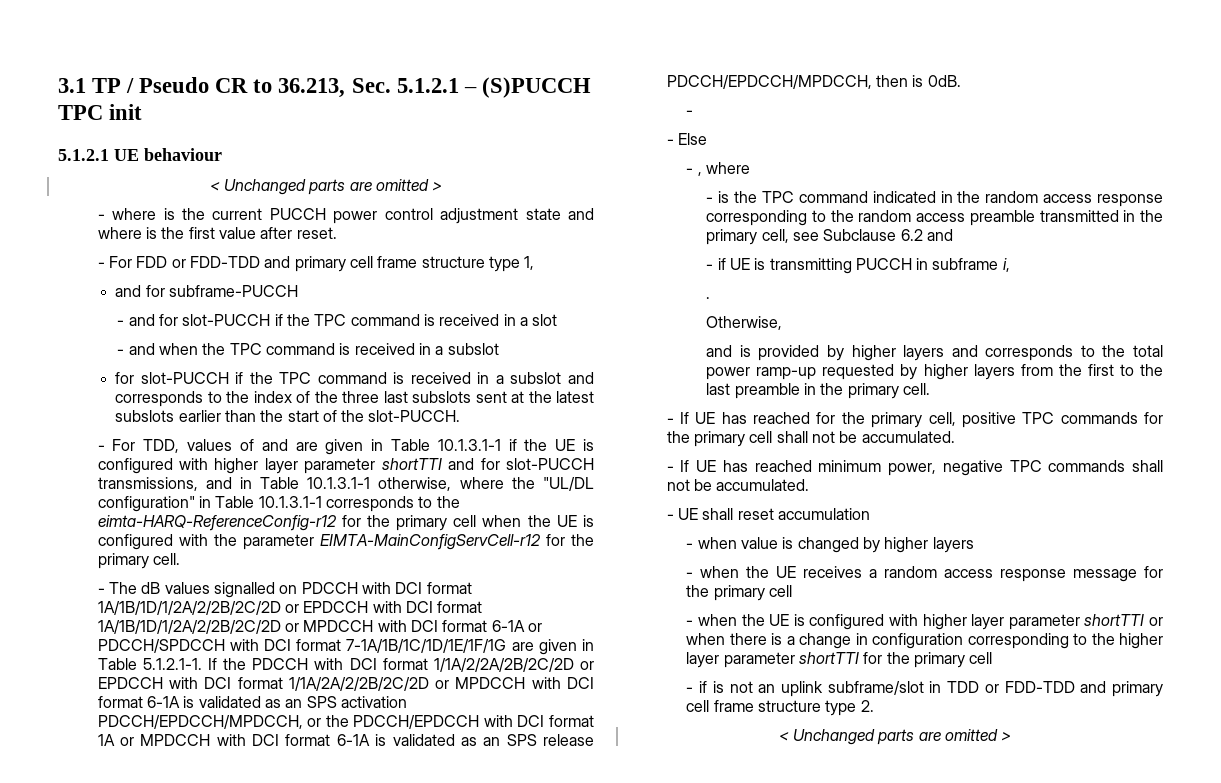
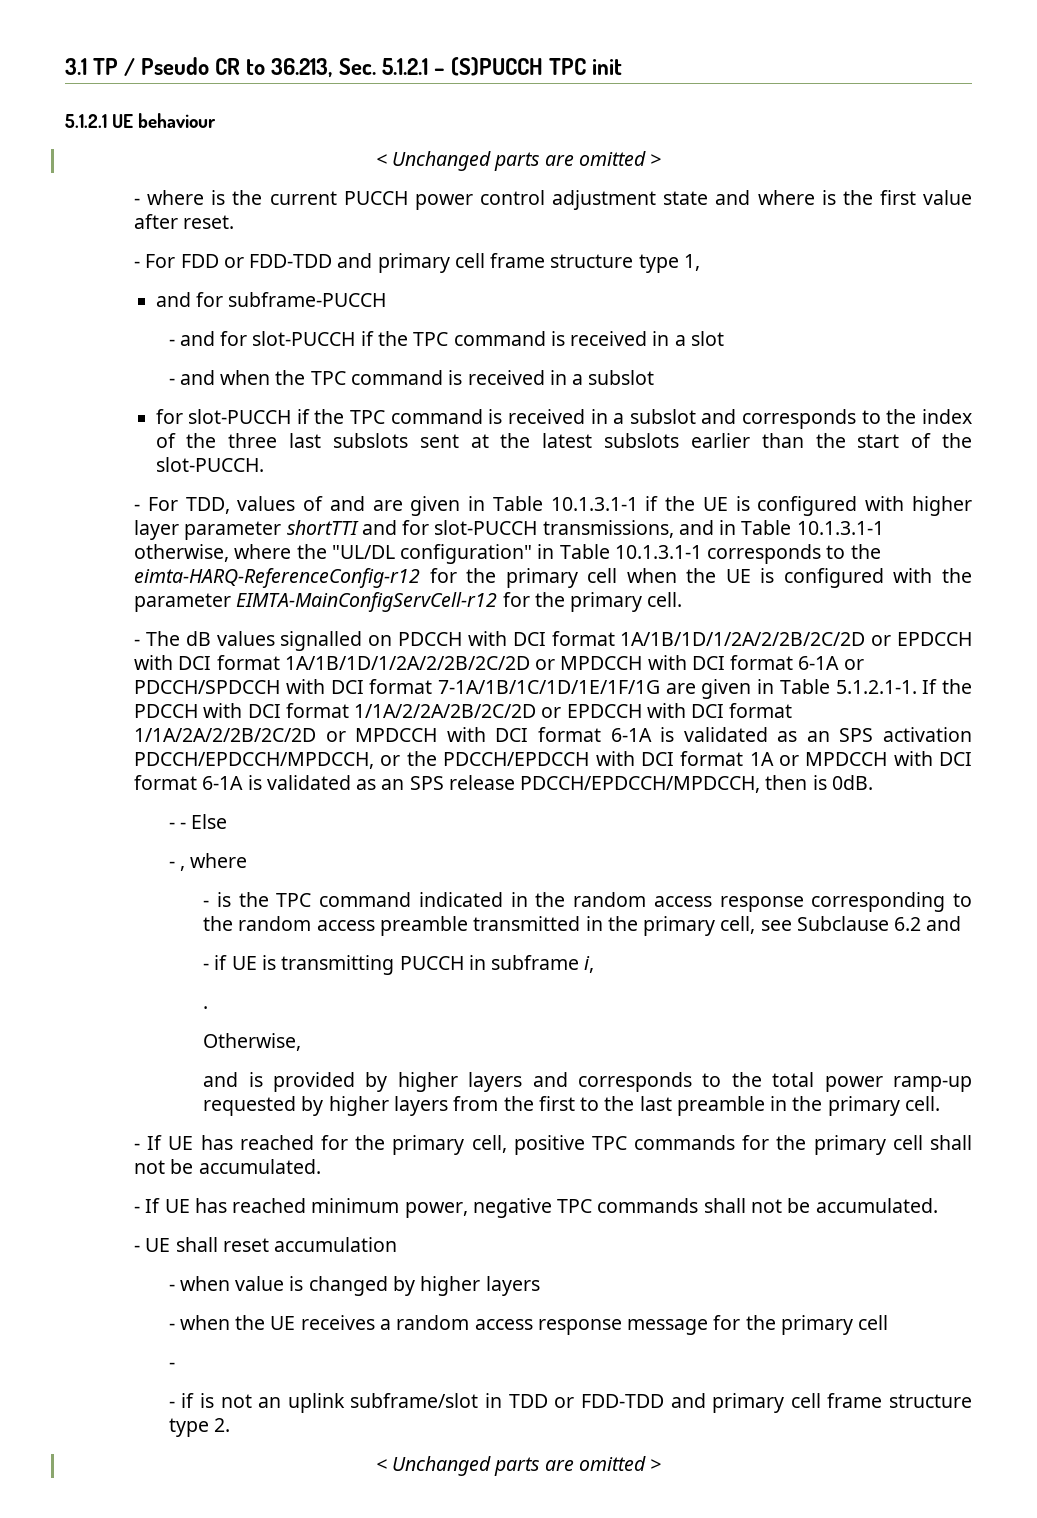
  - The dB values signalled on PDCCH with DCI format 1A/1B/1D/1/2A/2/2B/2C/2D or EPDCCH with DCI format 1A/1B/1D/1/2A/2/2B/2C/2D or MPDCCH with DCI format 6-1A or PDCCH/SPDCCH with DCI format 7-1A/1B/1C/1D/1E/1F/1G are given in Table 5.1.2.1-1. If the PDCCH with DCI format 1/1A/2/2A/2B/2C/2D or EPDCCH with DCI format 1/1A/2A/2/2B/2C/2D or MPDCCH with DCI format 6-1A is validated as an SPS activation PDCCH/EPDCCH/MPDCCH, or the PDCCH/EPDCCH with DCI format 1A or MPDCCH with DCI format 6-1A is validated as an SPS release PDCCH/EPDCCH/MPDCCH, then is 0dB.
- -
- - Else
+ - - Else
  - when the UE receives a random access response message for the primary cell
- - when the UE is configured with higher layer parameter shortTTI or when there is a change in configuration corresponding to the higher layer parameter shortTTI for the primary cell
+ -

